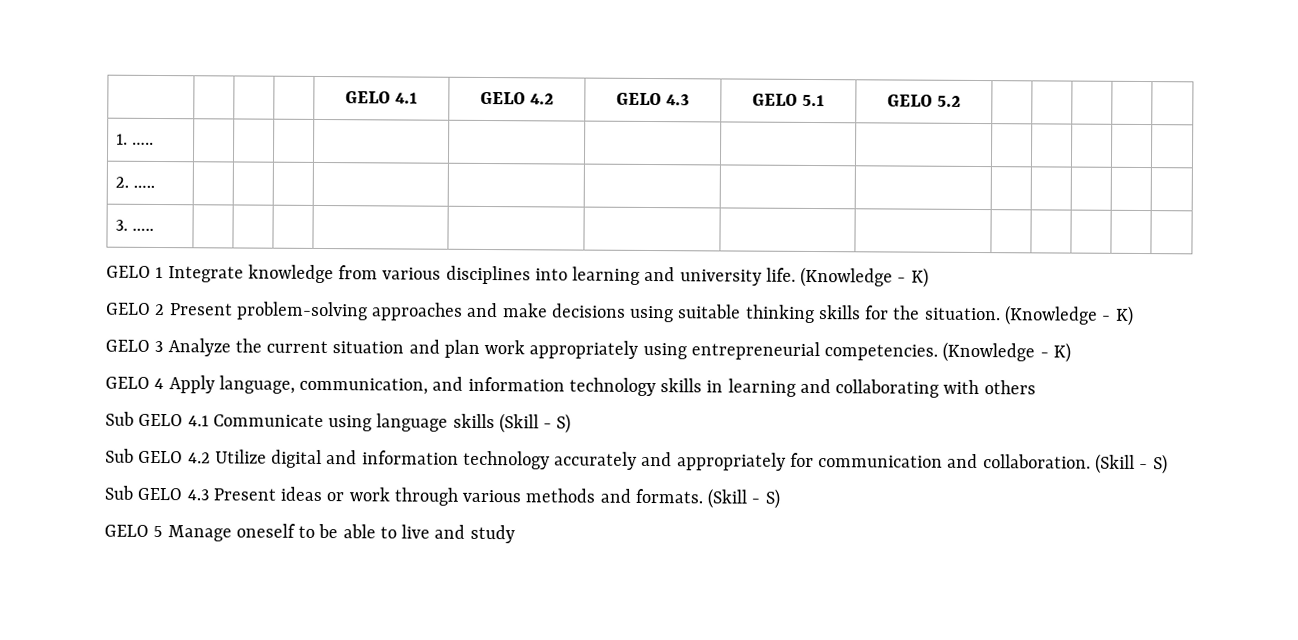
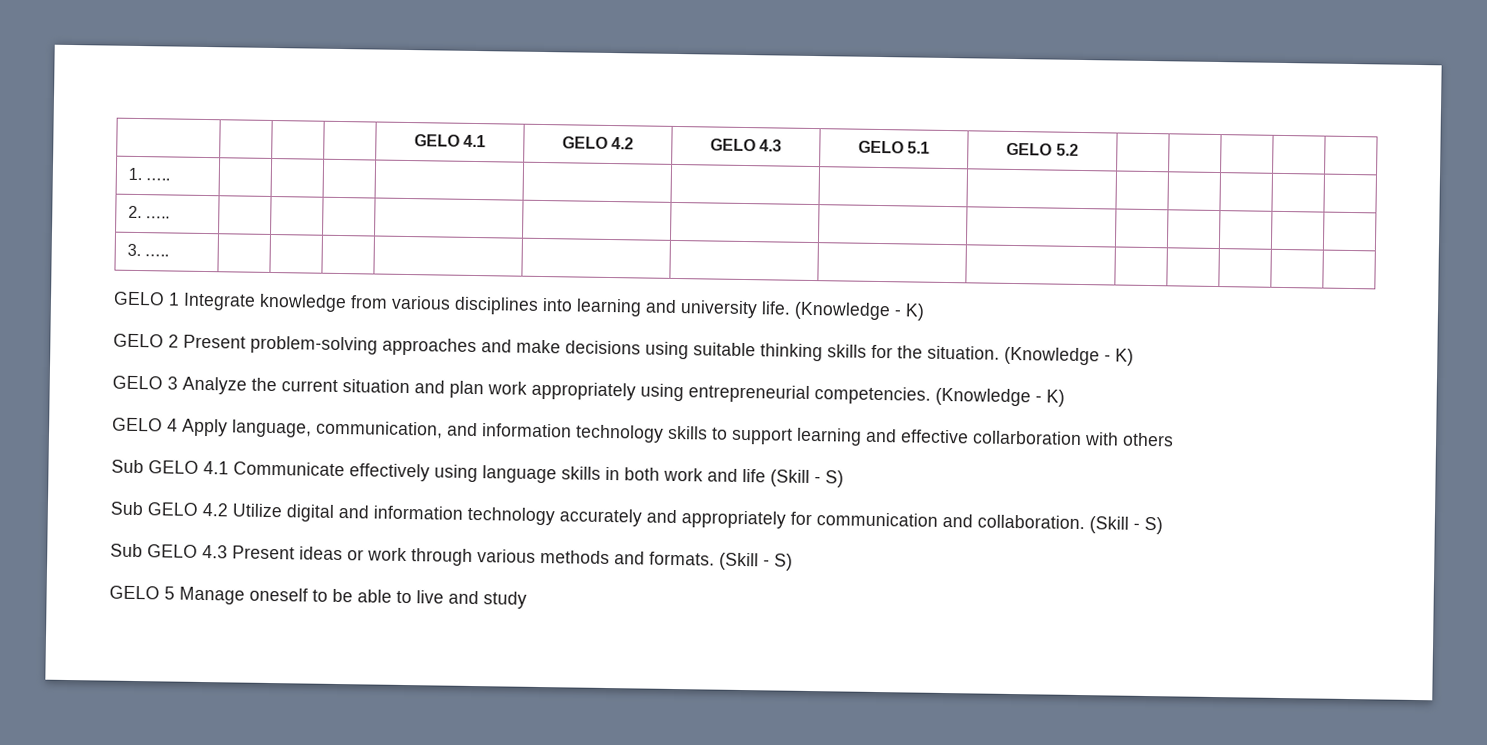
- GELO 4 Apply language, communication, and information technology skills in learning and collaborating with others
+ GELO 4 Apply language, communication, and information technology skills to support learning and effective collarboration with others
- Sub GELO 4.1 Communicate using language skills (Skill - S)
+ Sub GELO 4.1 Communicate effectively using language skills in both work and life (Skill - S)

